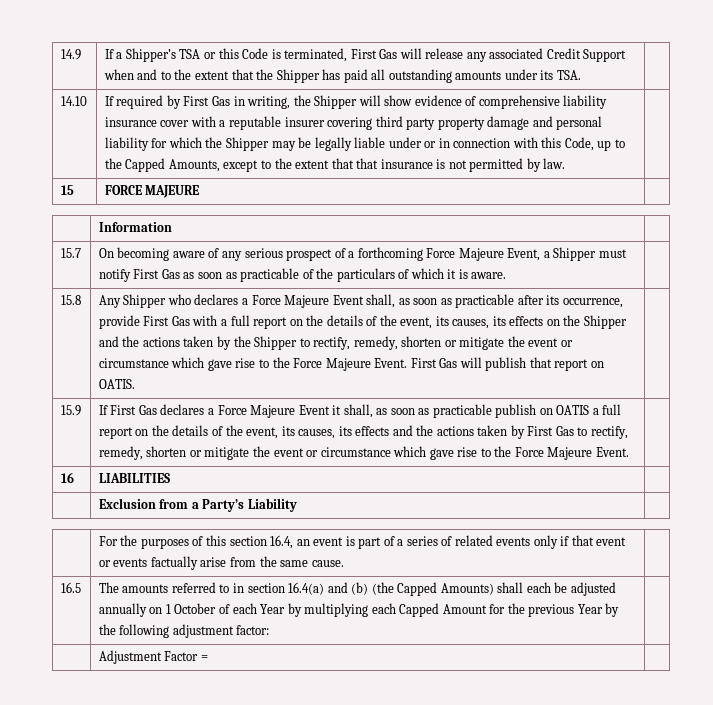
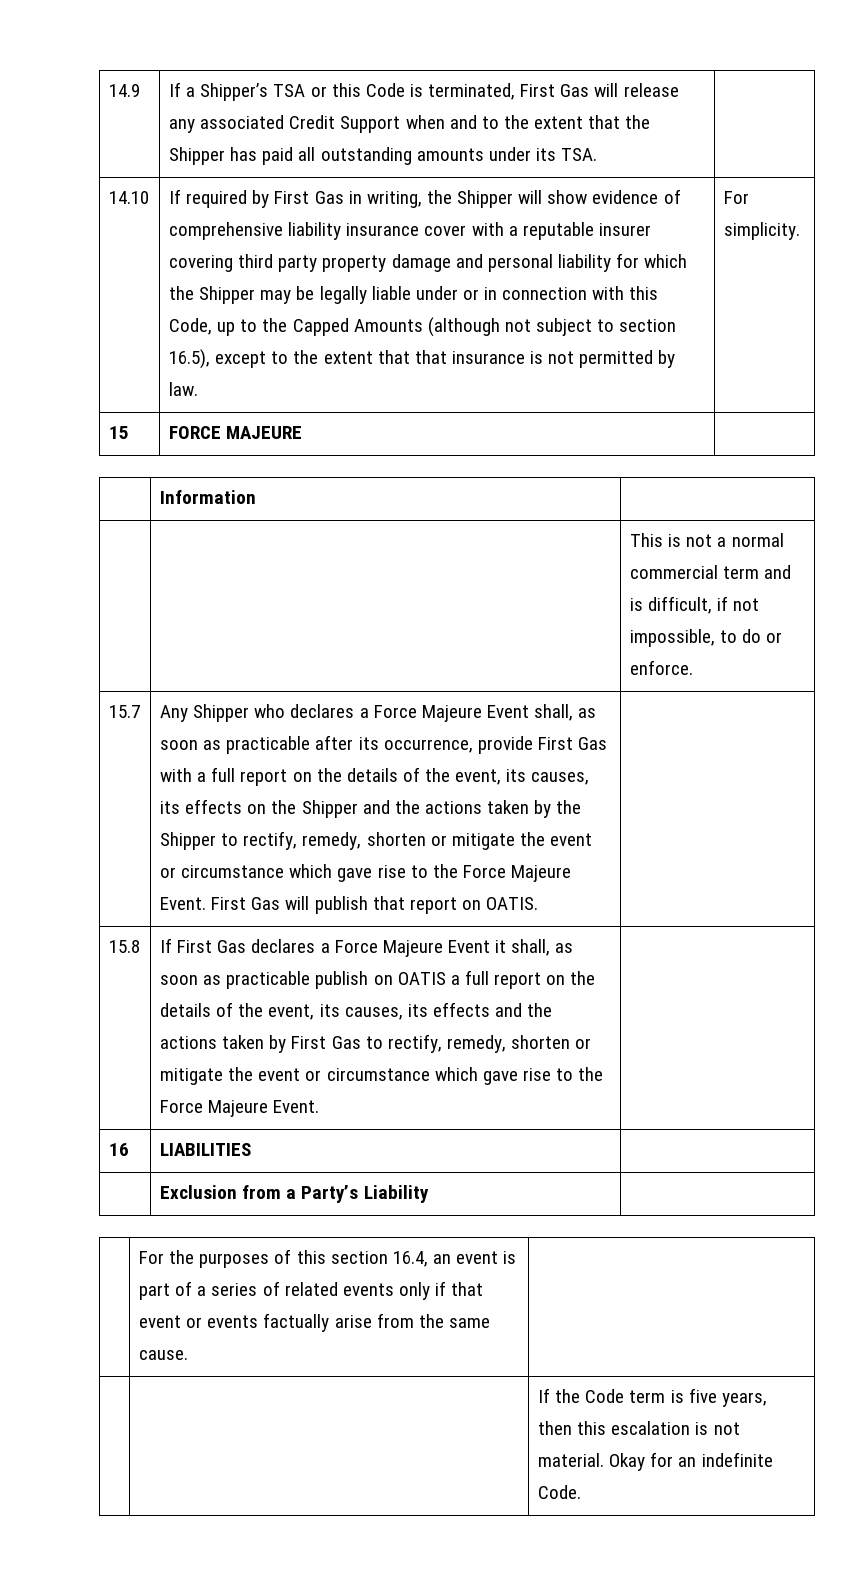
- If required by First Gas in writing, the Shipper will show evidence of comprehensive liability insurance cover with a reputable insurer covering third party property damage and personal liability for which the Shipper may be legally liable under or in connection with this Code, up to the Capped Amounts, except to the extent that that insurance is not permitted by law.
+ If required by First Gas in writing, the Shipper will show evidence of comprehensive liability insurance cover with a reputable insurer covering third party property damage and personal liability for which the Shipper may be legally liable under or in connection with this Code, up to the Capped Amounts (although not subject to section 16.5), except to the extent that that insurance is not permitted by law.
+ For simplicity.
- 15.7 | On becoming aware of any serious prospect of a forthcoming Force Majeure Event, a Shipper must notify First Gas as soon as practicable of the particulars of which it is aware. |
- 15.8
+ | | This is not a normal commercial term and is difficult, if not impossible, to do or enforce.
+ 15.7
- 15.9
+ 15.8
- 16.5 | The amounts referred to in section 16.4(a) and (b) (the Capped Amounts) shall each be adjusted annually on 1 October of each Year by multiplying each Capped Amount for the previous Year by the following adjustment factor: |
- | Adjustment Factor = |
+ | | If the Code term is five years, then this escalation is not material. Okay for an indefinite Code.

